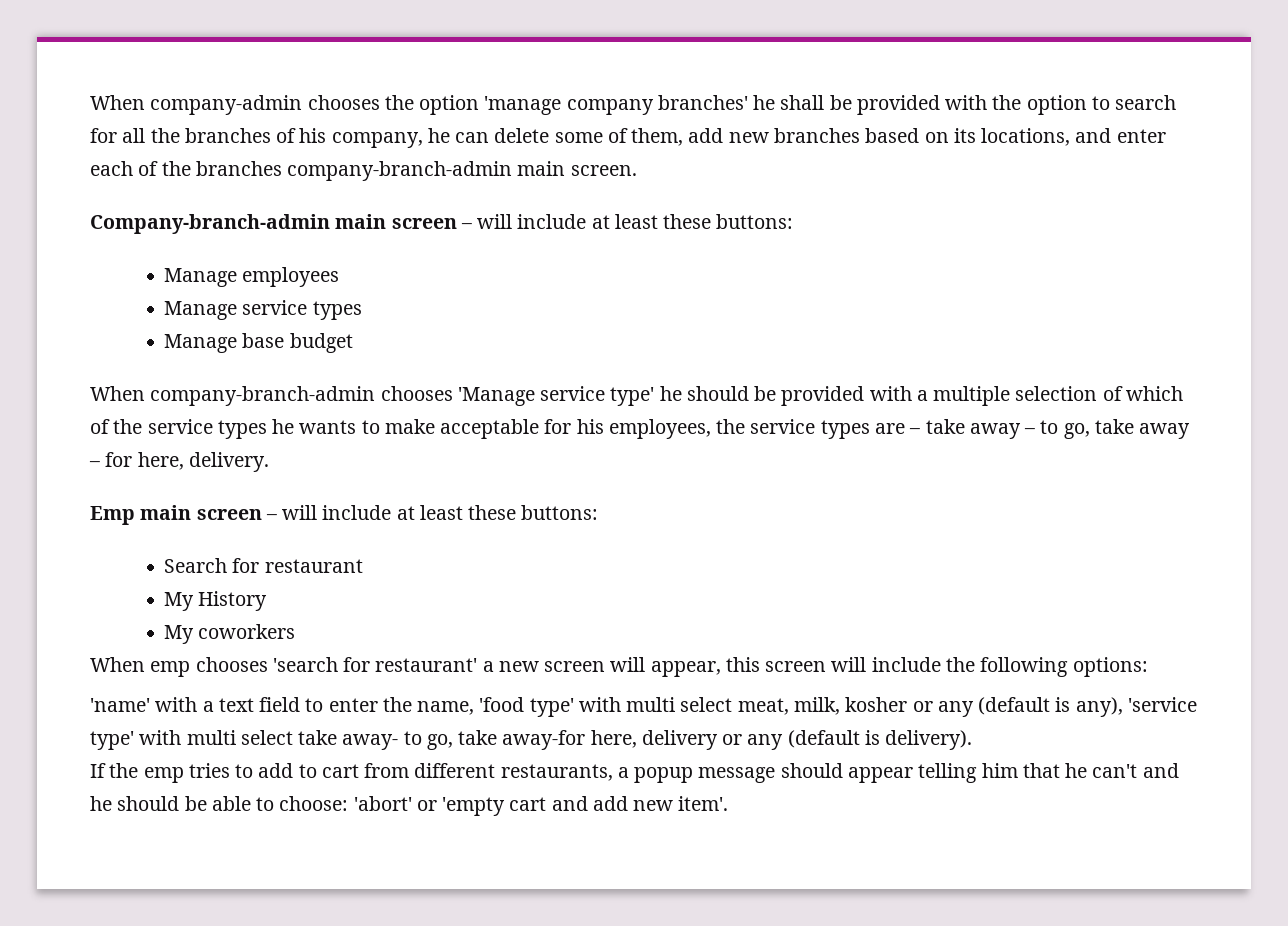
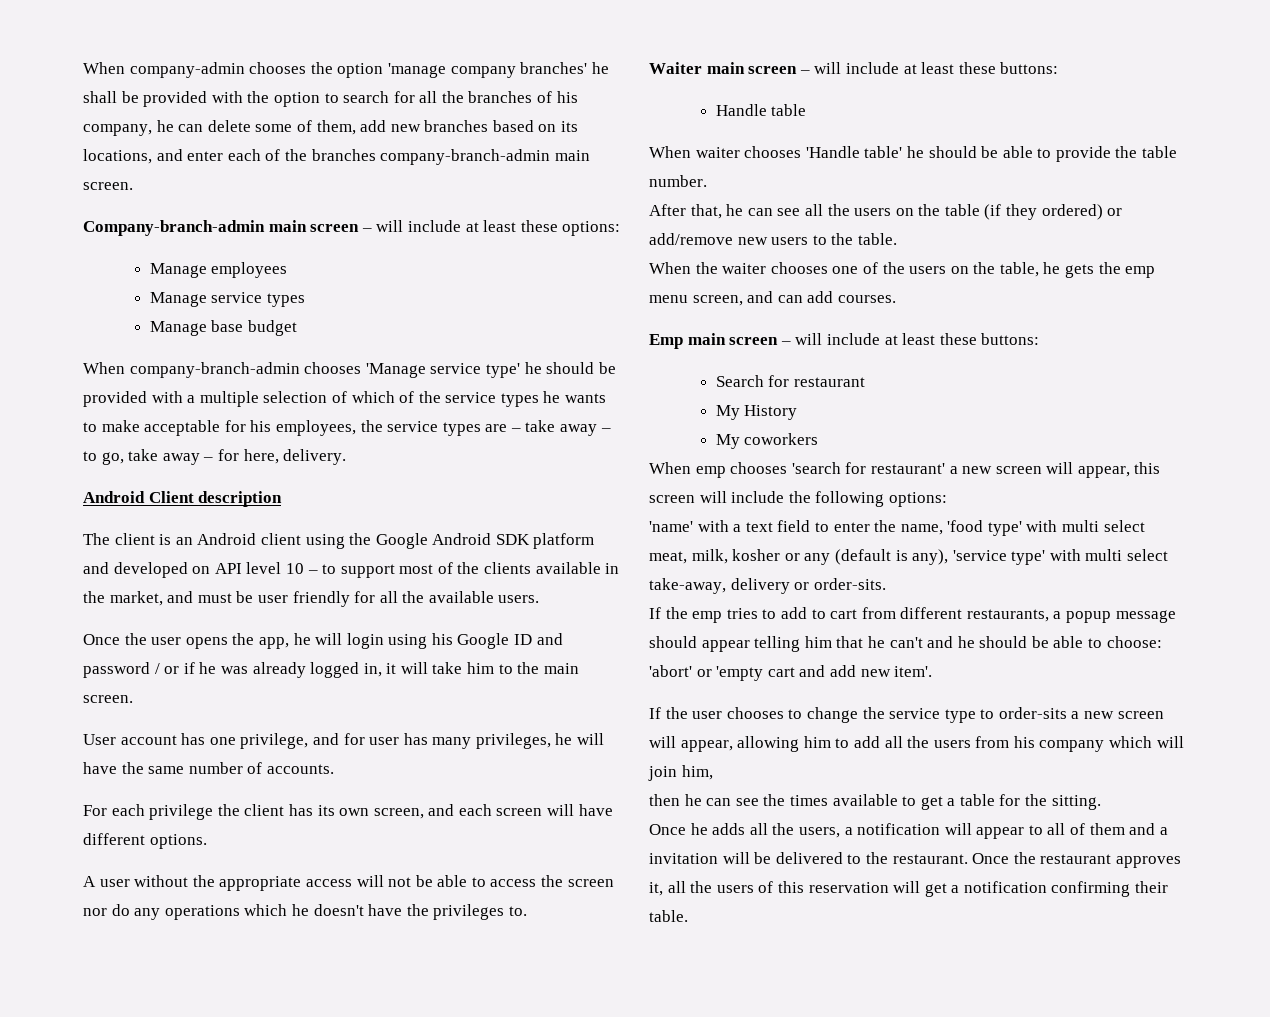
- Company-branch-admin main screen – will include at least these buttons:
+ Company-branch-admin main screen – will include at least these options:
+ Android Client description
+ The client is an Android client using the Google Android SDK platform and developed on API level 10 – to support most of the clients available in the market, and must be user friendly for all the available users.
+ Once the user opens the app, he will login using his Google ID and password / or if he was already logged in, it will take him to the main screen.
+ User account has one privilege, and for user has many privileges, he will have the same number of accounts.
+ For each privilege the client has its own screen, and each screen will have different options.
+ A user without the appropriate access will not be able to access the screen nor do any operations which he doesn't have the privileges to.
+ Waiter main screen – will include at least these buttons:
+ Handle table
+ When waiter chooses 'Handle table' he should be able to provide the table number.
+ After that, he can see all the users on the table (if they ordered) or add/remove new users to the table.
+ When the waiter chooses one of the users on the table, he gets the emp menu screen, and can add courses.
- 'name' with a text field to enter the name, 'food type' with multi select meat, milk, kosher or any (default is any), 'service type' with multi select take away- to go, take away-for here, delivery or any (default is delivery).
+ 'name' with a text field to enter the name, 'food type' with multi select meat, milk, kosher or any (default is any), 'service type' with multi select take-away, delivery or order-sits.
+ If the user chooses to change the service type to order-sits a new screen will appear, allowing him to add all the users from his company which will join him,
+ then he can see the times available to get a table for the sitting.
+ Once he adds all the users, a notification will appear to all of them and a invitation will be delivered to the restaurant. Once the restaurant approves it, all the users of this reservation will get a notification confirming their table.

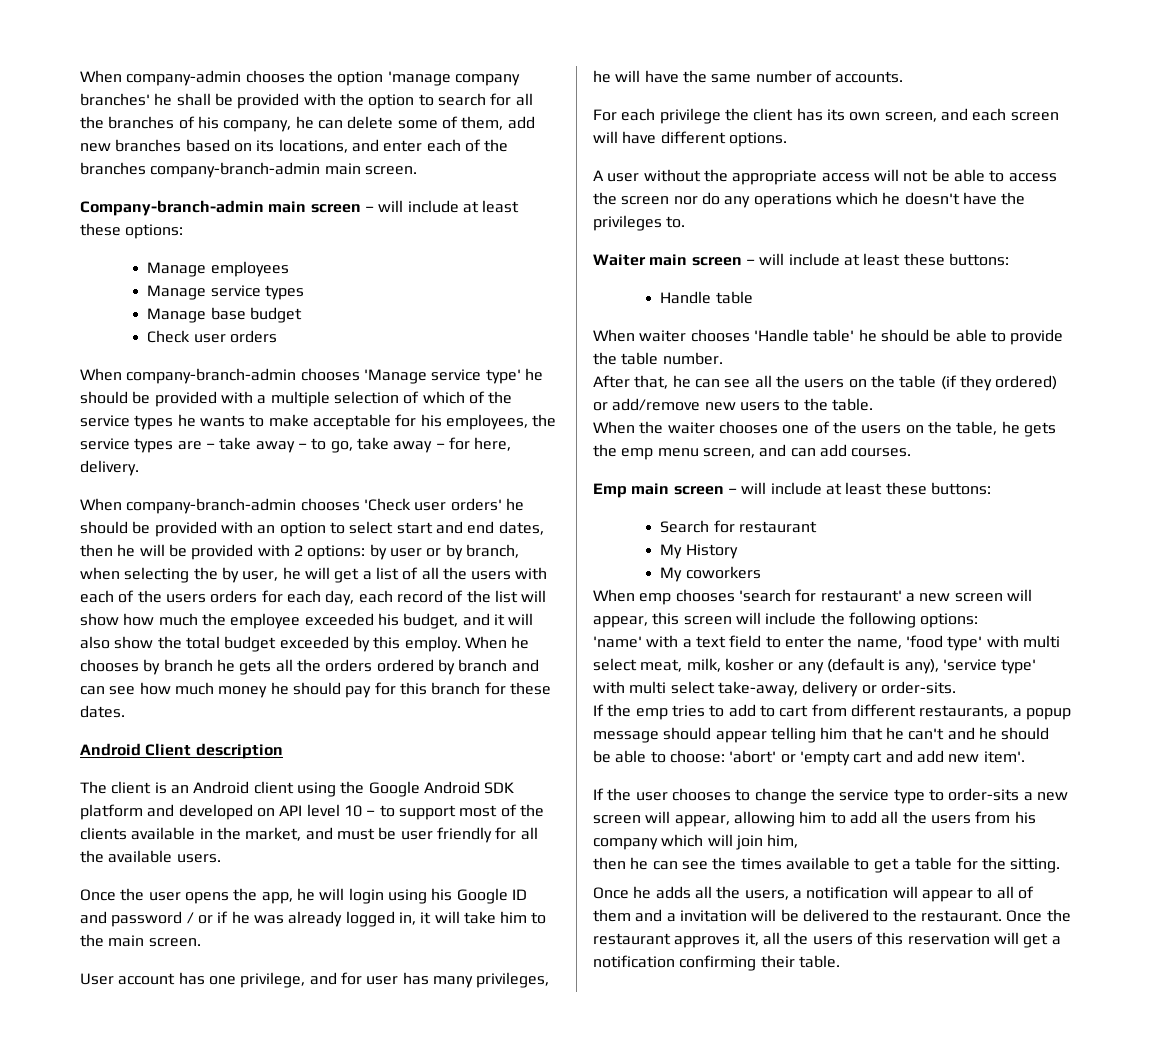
+ Check user orders
+ When company-branch-admin chooses 'Check user orders' he should be provided with an option to select start and end dates, then he will be provided with 2 options: by user or by branch, when selecting the by user, he will get a list of all the users with each of the users orders for each day, each record of the list will show how much the employee exceeded his budget, and it will also show the total budget exceeded by this employ. When he chooses by branch he gets all the orders ordered by branch and can see how much money he should pay for this branch for these dates.

